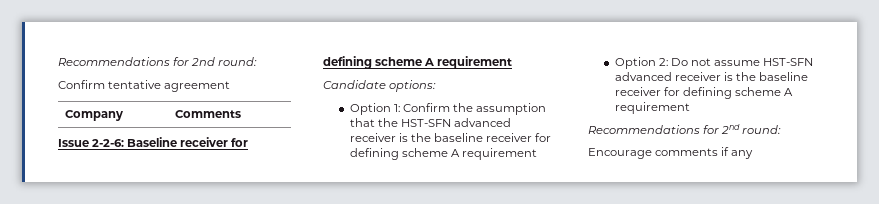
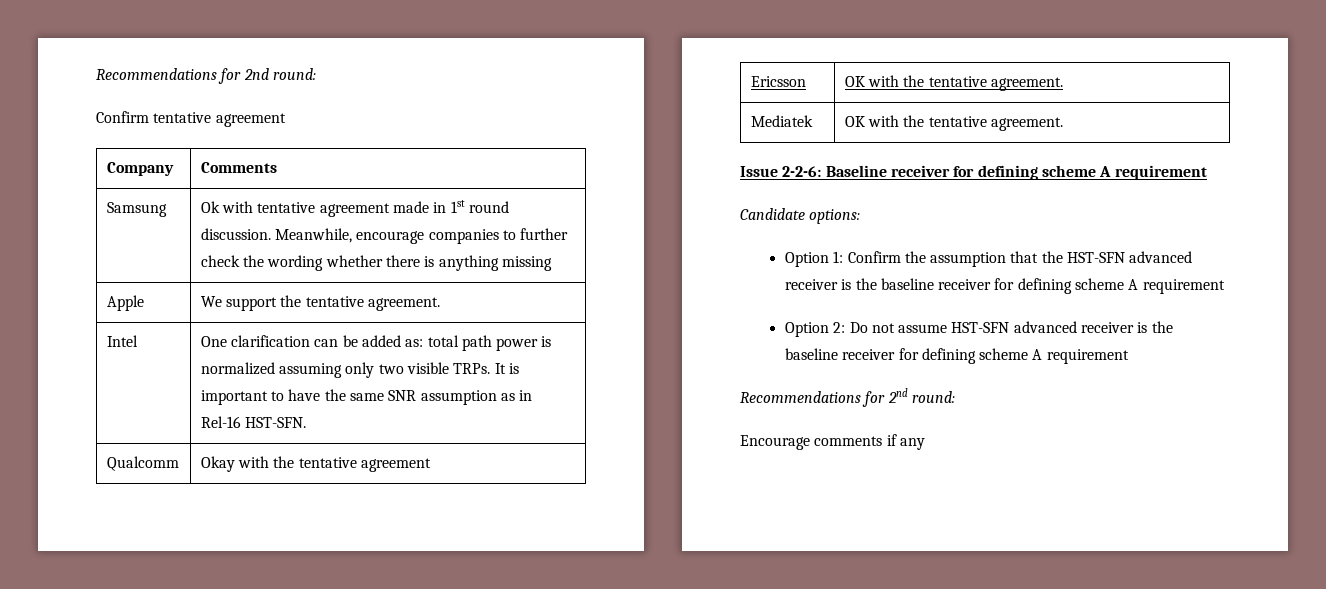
+ Samsung | Ok with tentative agreement made in 1st round discussion. Meanwhile, encourage companies to further check the wording whether there is anything missing
+ Apple | We support the tentative agreement.
+ Intel | One clarification can be added as: total path power is normalized assuming only two visible TRPs. It is important to have the same SNR assumption as in Rel-16 HST-SFN.
+ Qualcomm | Okay with the tentative agreement
+ Ericsson | OK with the tentative agreement.
+ Mediatek | OK with the tentative agreement.

